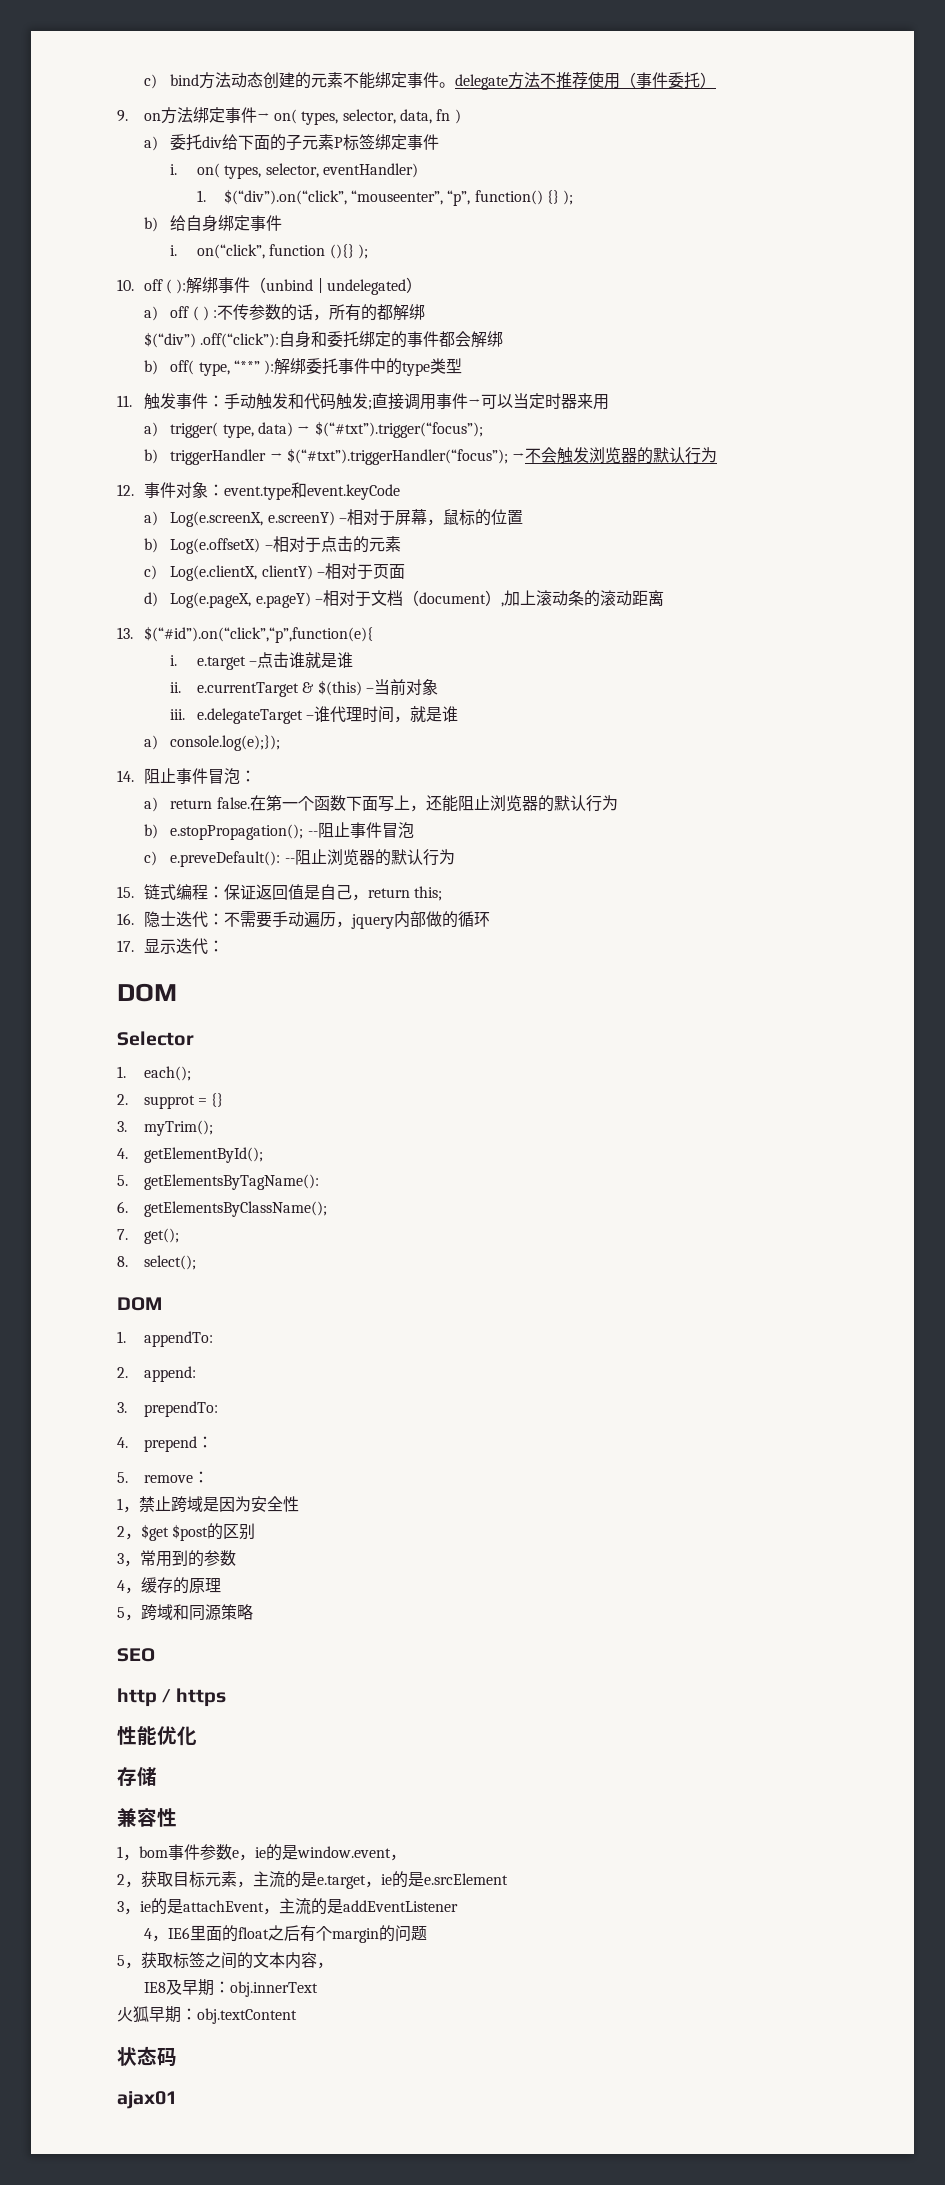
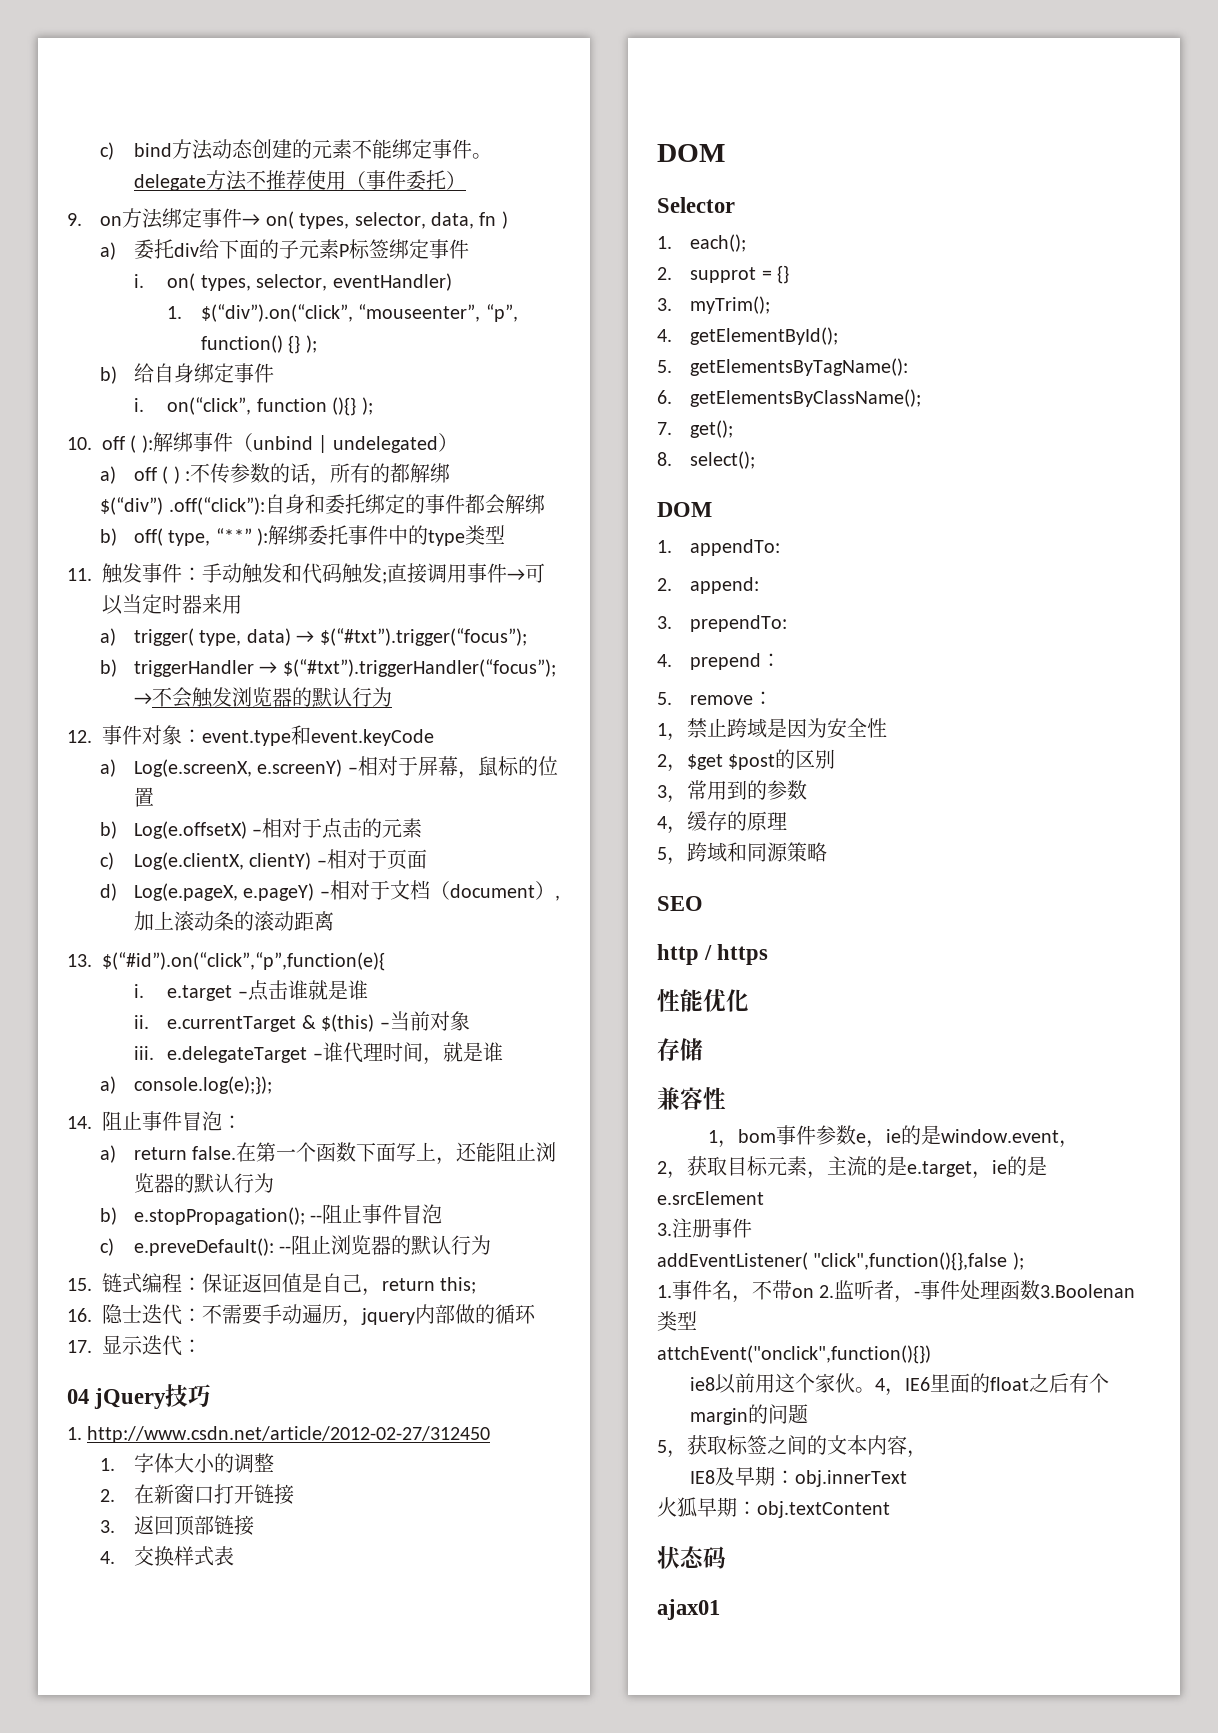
+ 04 jQuery技巧
+ 1. http://www.csdn.net/article/2012-02-27/312450
+ 1.字体大小的调整
+ 2.在新窗口打开链接
+ 3.返回顶部链接
+ 4.交换样式表
- 3，ie的是attachEvent，主流的是addEventListener
- 4，IE6里面的float之后有个margin的问题
+ 3.注册事件
+ addEventListener( "click",function(){},false );
+ 1.事件名，不带on 2.监听者，-事件处理函数3.Boolenan类型
+ attchEvent("onclick",function(){})
+ ie8以前用这个家伙。4，IE6里面的float之后有个margin的问题

